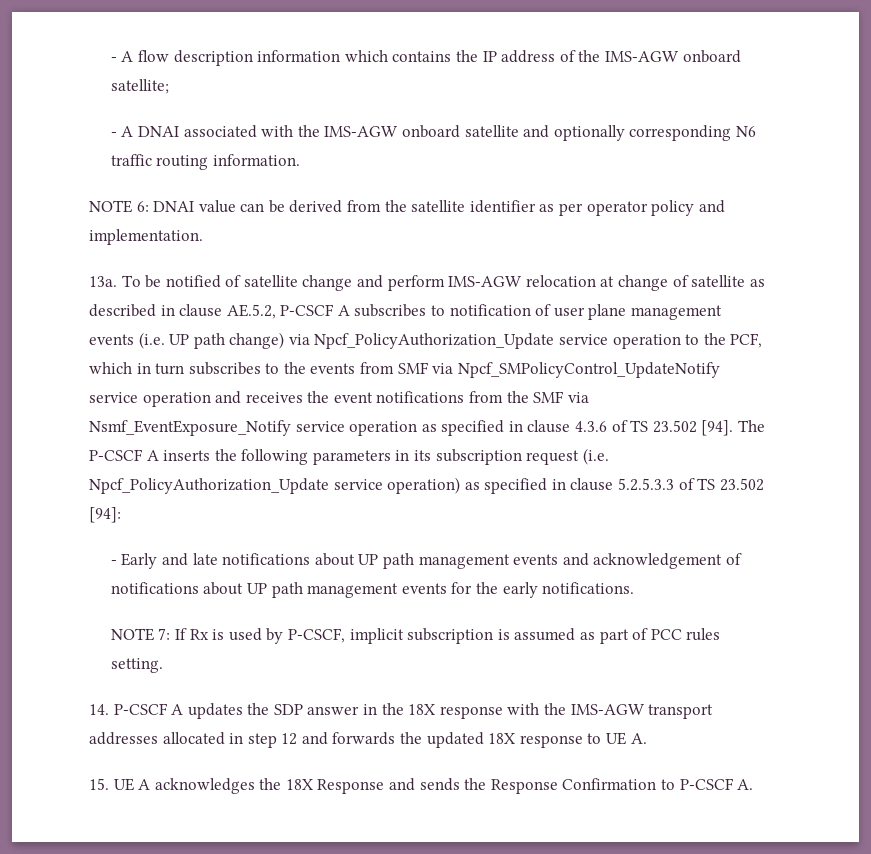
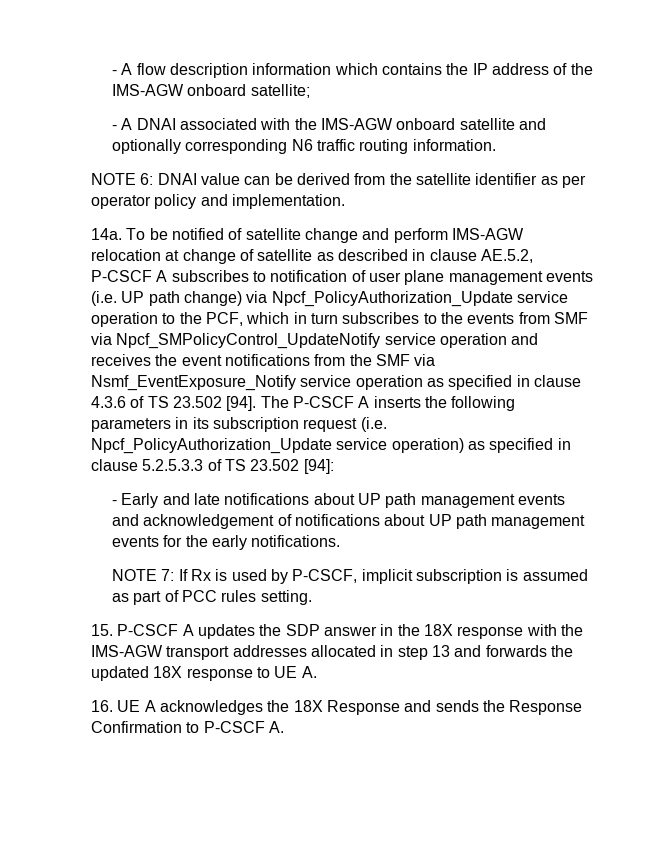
- 13a.
+ 14a.
- 14. P-CSCF A updates the SDP answer in the 18X response with the IMS-AGW transport addresses allocated in step 12 and forwards the updated 18X response to UE A.
+ 15. P-CSCF A updates the SDP answer in the 18X response with the IMS-AGW transport addresses allocated in step 13 and forwards the updated 18X response to UE A.
- 15. UE A acknowledges the 18X Response and sends the Response Confirmation to P-CSCF A.
+ 16. UE A acknowledges the 18X Response and sends the Response Confirmation to P-CSCF A.

